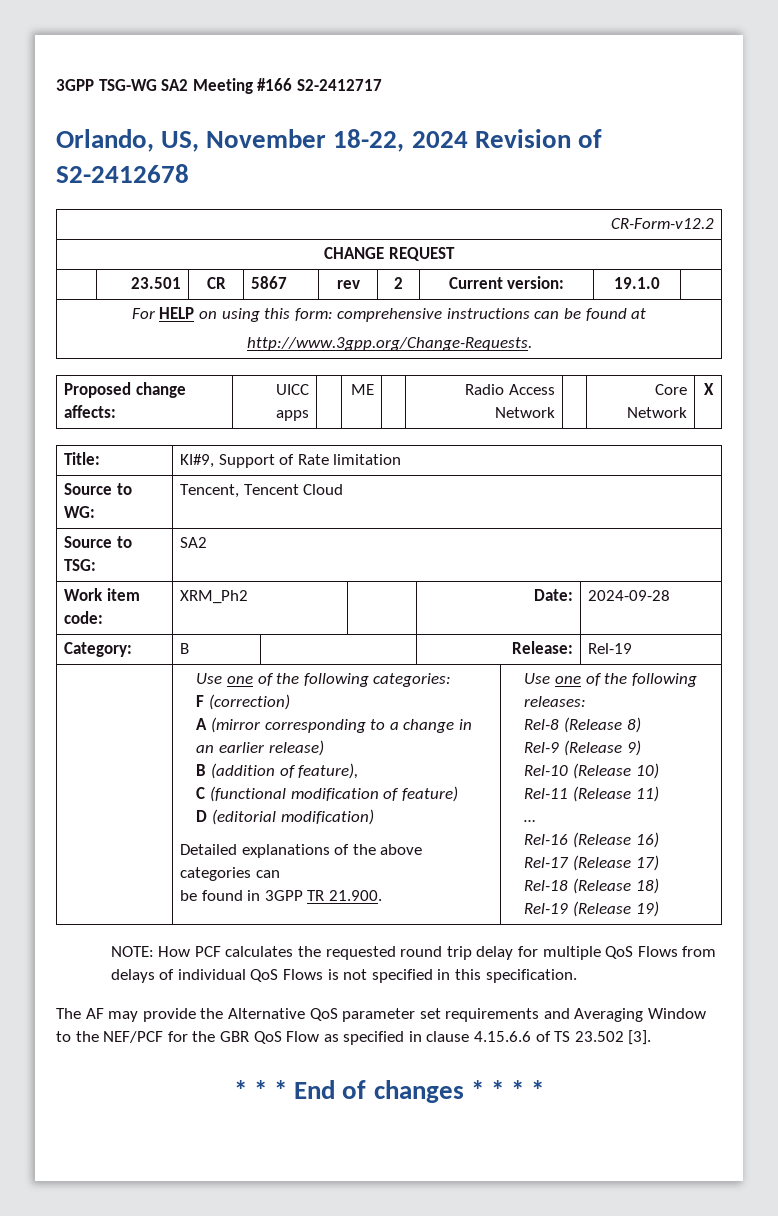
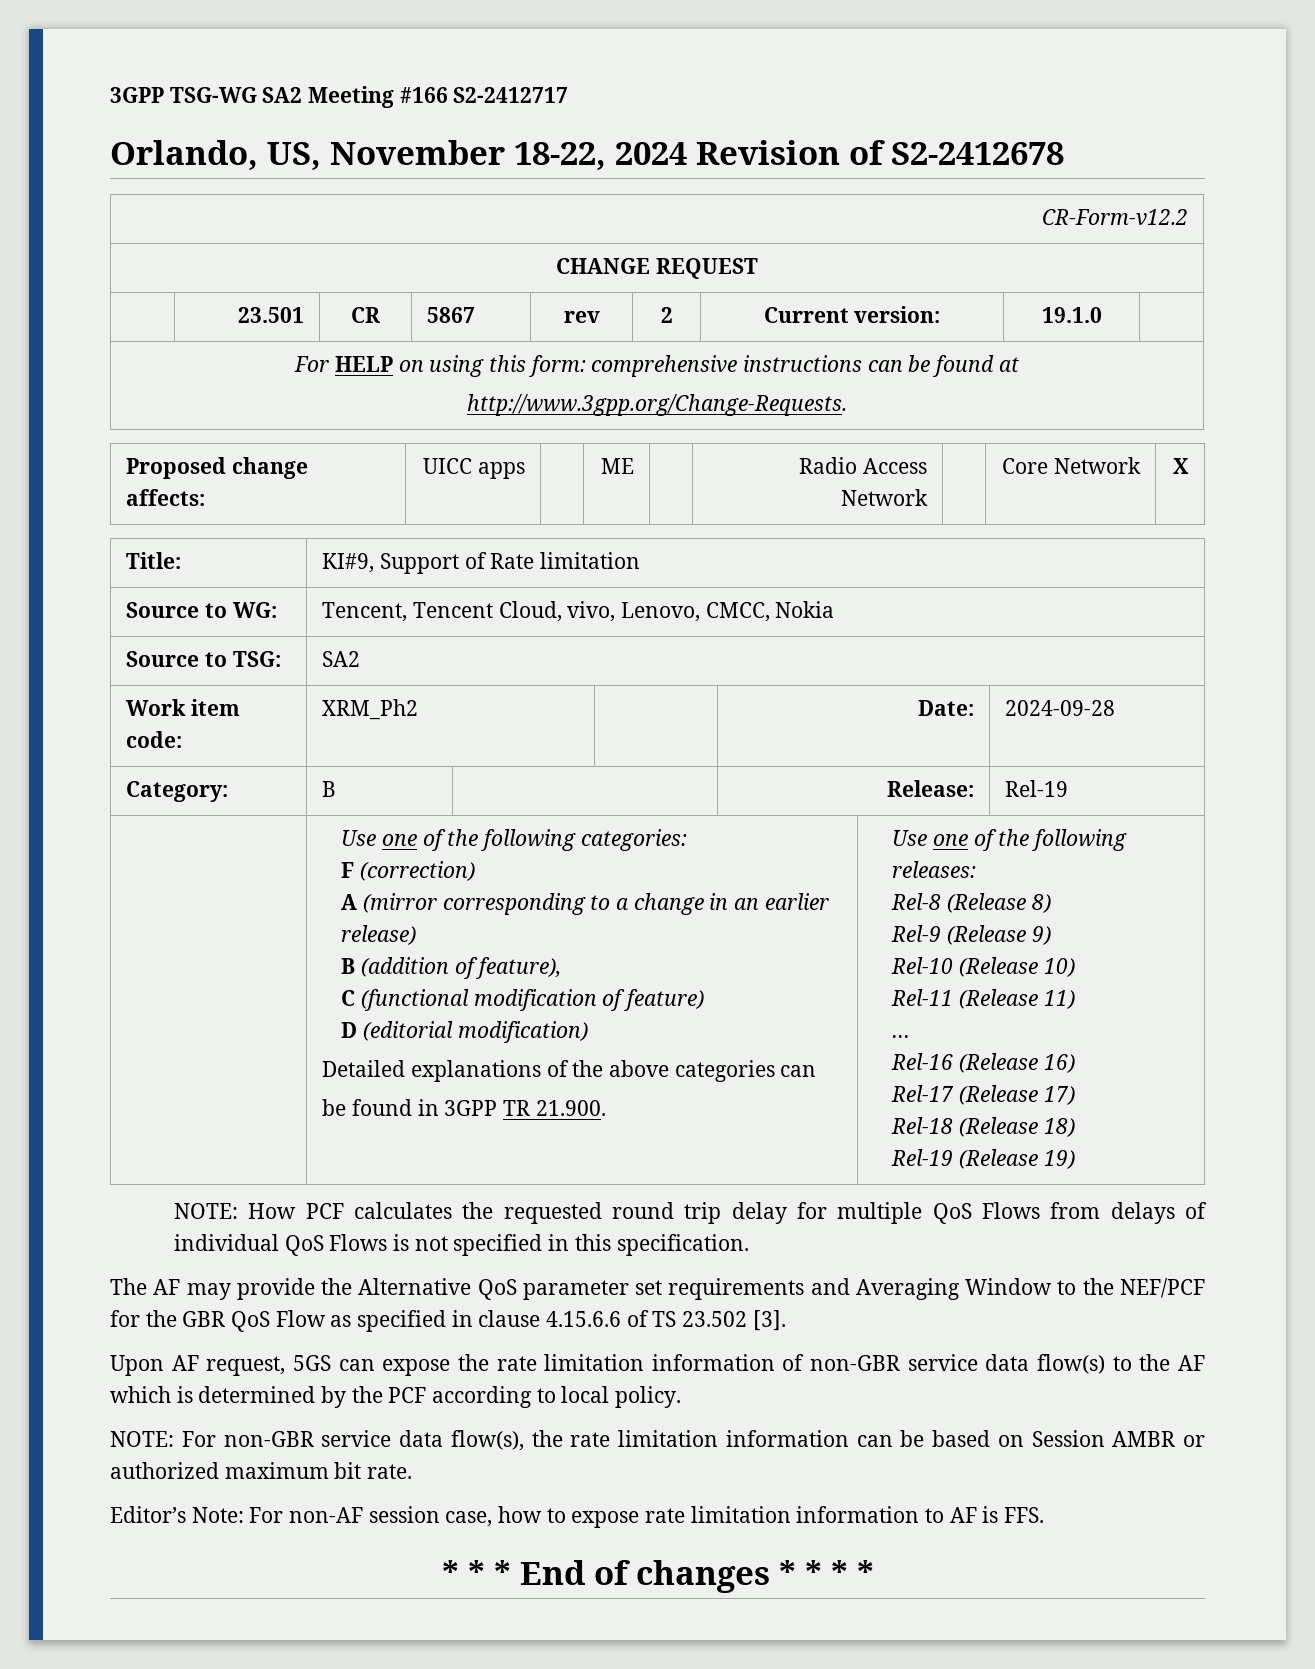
- Source to WG: | Tencent, Tencent Cloud
+ Source to WG: | Tencent, Tencent Cloud, vivo, Lenovo, CMCC, Nokia
+ Upon AF request, 5GS can expose the rate limitation information of non-GBR service data flow(s) to the AF which is determined by the PCF according to local policy.
+ NOTE: For non-GBR service data flow(s), the rate limitation information can be based on Session AMBR or authorized maximum bit rate.
+ Editor’s Note: For non-AF session case, how to expose rate limitation information to AF is FFS.

